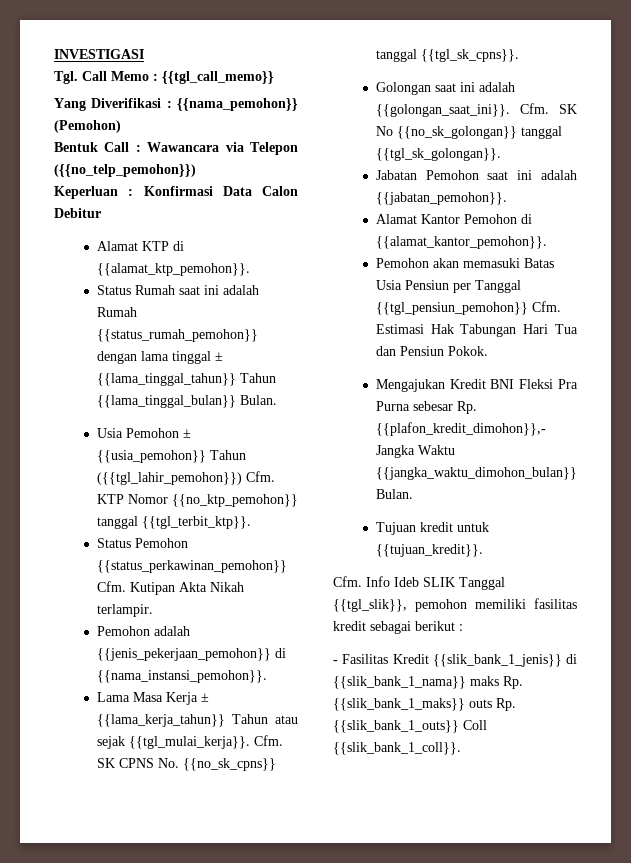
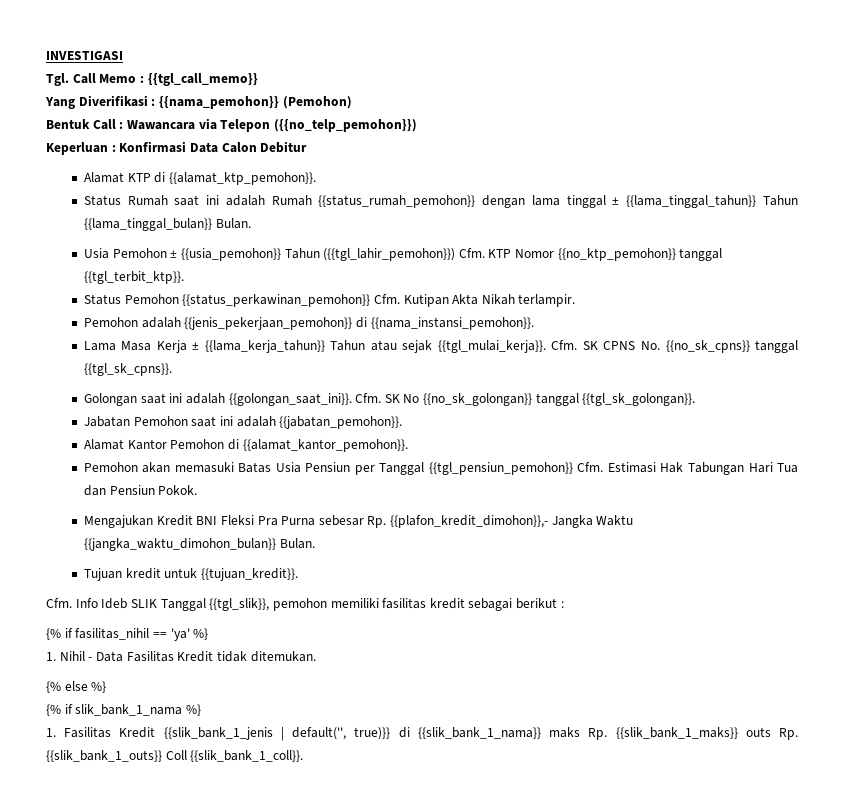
- - Fasilitas Kredit {{slik_bank_1_jenis}} di {{slik_bank_1_nama}} maks Rp. {{slik_bank_1_maks}} outs Rp. {{slik_bank_1_outs}} Coll {{slik_bank_1_coll}}.
+ {% if fasilitas_nihil == 'ya' %}
+ 1. Nihil - Data Fasilitas Kredit tidak ditemukan.
+ {% else %}
+ {% if slik_bank_1_nama %}
+ 1. Fasilitas Kredit {{slik_bank_1_jenis | default('', true)}} di {{slik_bank_1_nama}} maks Rp. {{slik_bank_1_maks}} outs Rp. {{slik_bank_1_outs}} Coll {{slik_bank_1_coll}}.

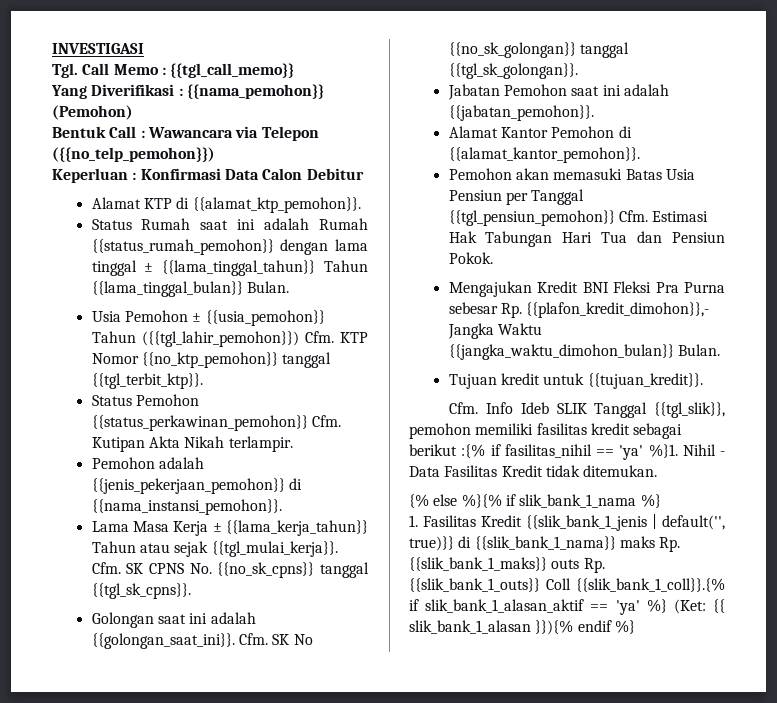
- Cfm. Info Ideb SLIK Tanggal {{tgl_slik}}, pemohon memiliki fasilitas kredit sebagai berikut :
- {% if fasilitas_nihil == 'ya' %}
- 1. Nihil - Data Fasilitas Kredit tidak ditemukan.
+ Cfm. Info Ideb SLIK Tanggal {{tgl_slik}}, pemohon memiliki fasilitas kredit sebagai berikut :{% if fasilitas_nihil == 'ya' %}1. Nihil - Data Fasilitas Kredit tidak ditemukan.
- {% else %}
- {% if slik_bank_1_nama %}
+ {% else %}{% if slik_bank_1_nama %}
- 1. Fasilitas Kredit {{slik_bank_1_jenis | default('', true)}} di {{slik_bank_1_nama}} maks Rp. {{slik_bank_1_maks}} outs Rp. {{slik_bank_1_outs}} Coll {{slik_bank_1_coll}}.
+ 1. Fasilitas Kredit {{slik_bank_1_jenis | default('', true)}} di {{slik_bank_1_nama}} maks Rp. {{slik_bank_1_maks}} outs Rp. {{slik_bank_1_outs}} Coll {{slik_bank_1_coll}}.{% if slik_bank_1_alasan_aktif == 'ya' %} (Ket: {{ slik_bank_1_alasan }}){% endif %}

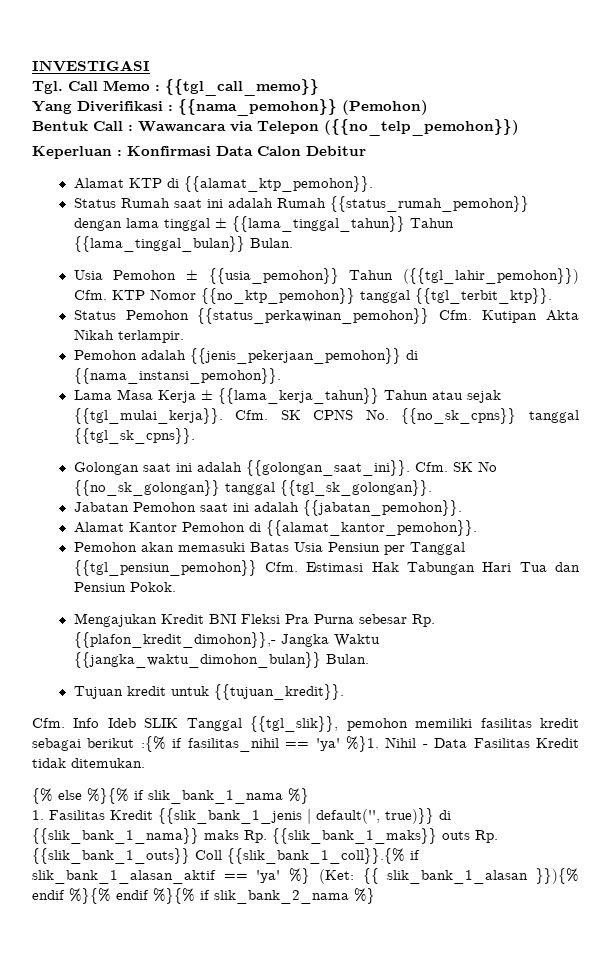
- 1. Fasilitas Kredit {{slik_bank_1_jenis | default('', true)}} di {{slik_bank_1_nama}} maks Rp. {{slik_bank_1_maks}} outs Rp. {{slik_bank_1_outs}} Coll {{slik_bank_1_coll}}.{% if slik_bank_1_alasan_aktif == 'ya' %} (Ket: {{ slik_bank_1_alasan }}){% endif %}
+ 1. Fasilitas Kredit {{slik_bank_1_jenis | default('', true)}} di {{slik_bank_1_nama}} maks Rp. {{slik_bank_1_maks}} outs Rp. {{slik_bank_1_outs}} Coll {{slik_bank_1_coll}}.{% if slik_bank_1_alasan_aktif == 'ya' %} (Ket: {{ slik_bank_1_alasan }}){% endif %}{% endif %}{% if slik_bank_2_nama %}

